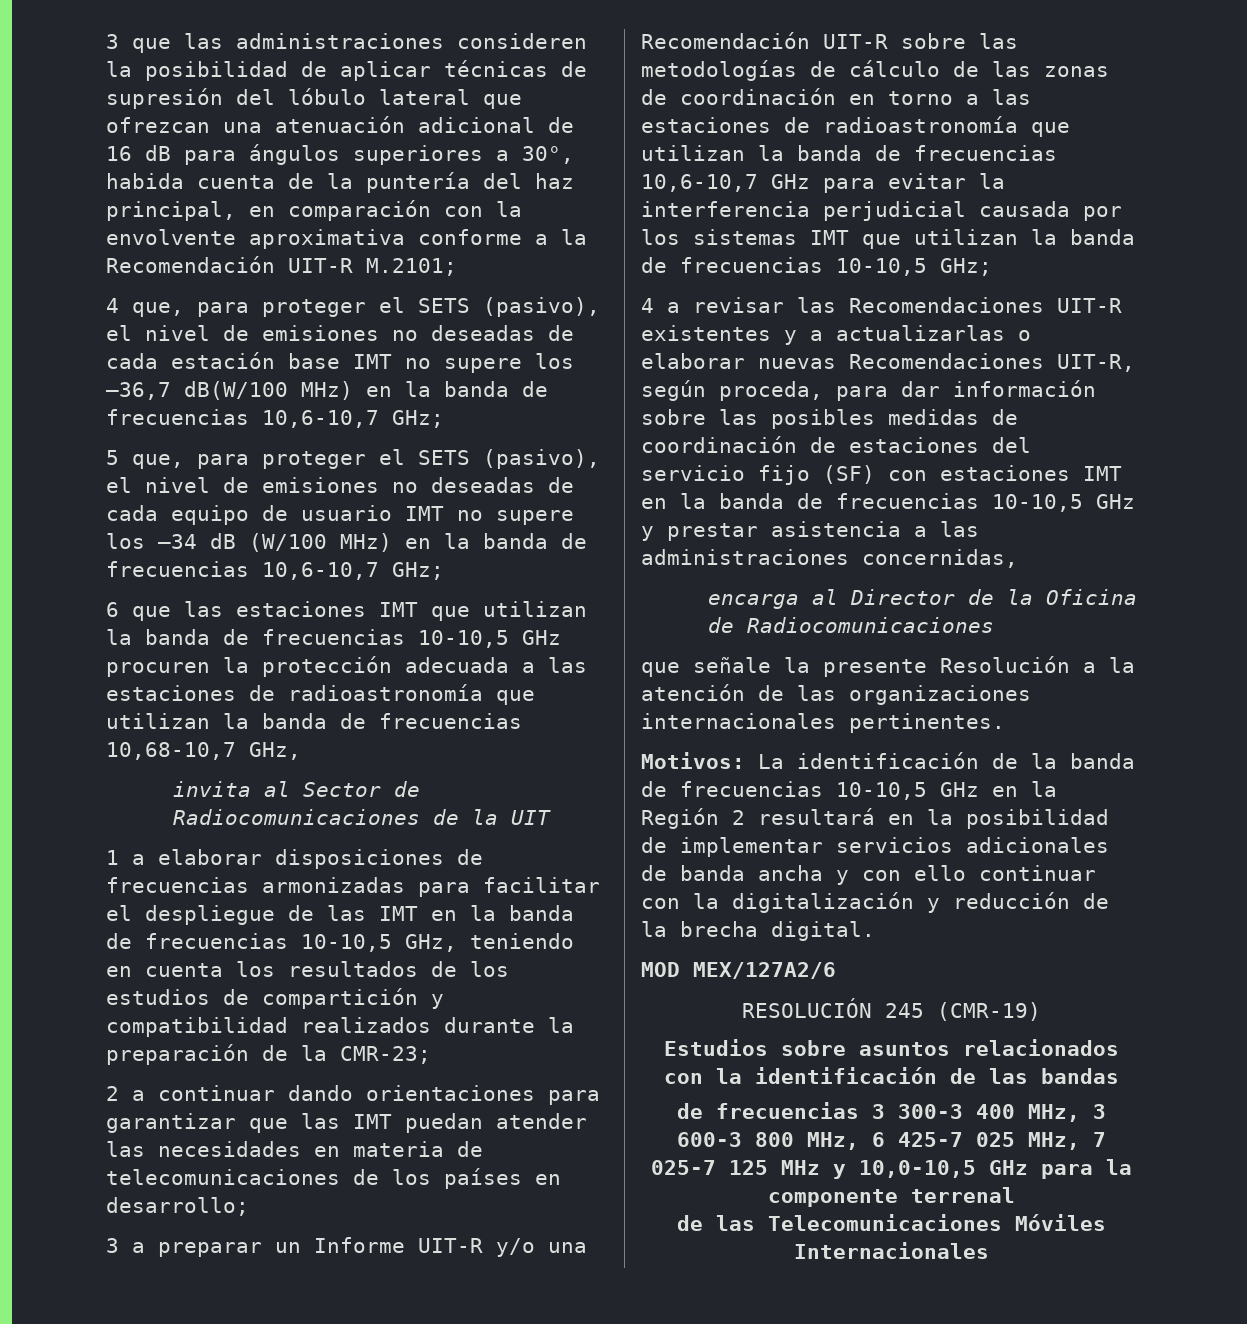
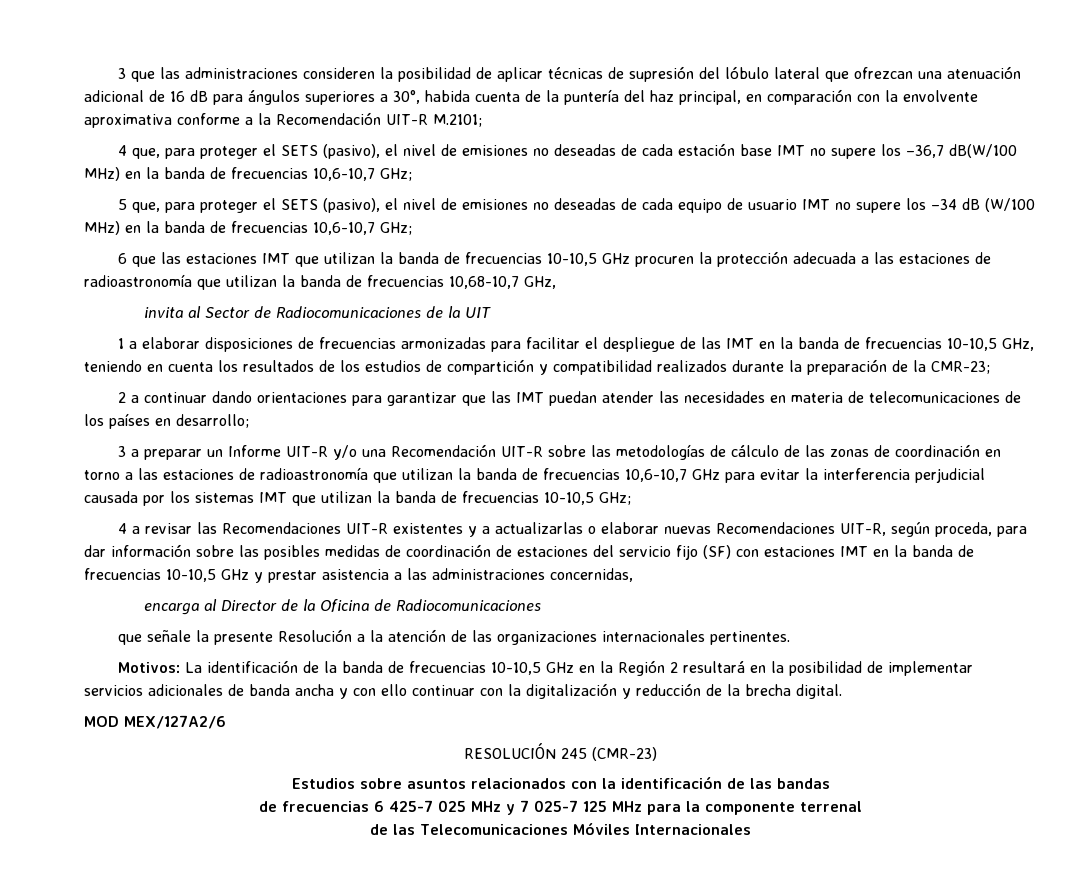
- RESOLUCIÓN 245 (CMR-19)
+ RESOLUCIÓN 245 (CMR-23)
- de frecuencias 3 300-3 400 MHz, 3 600-3 800 MHz, 6 425-7 025 MHz, 7 025-7 125 MHz y 10,0-10,5 GHz para la componente terrenal
+ de frecuencias 6 425-7 025 MHz y 7 025-7 125 MHz para la componente terrenal

